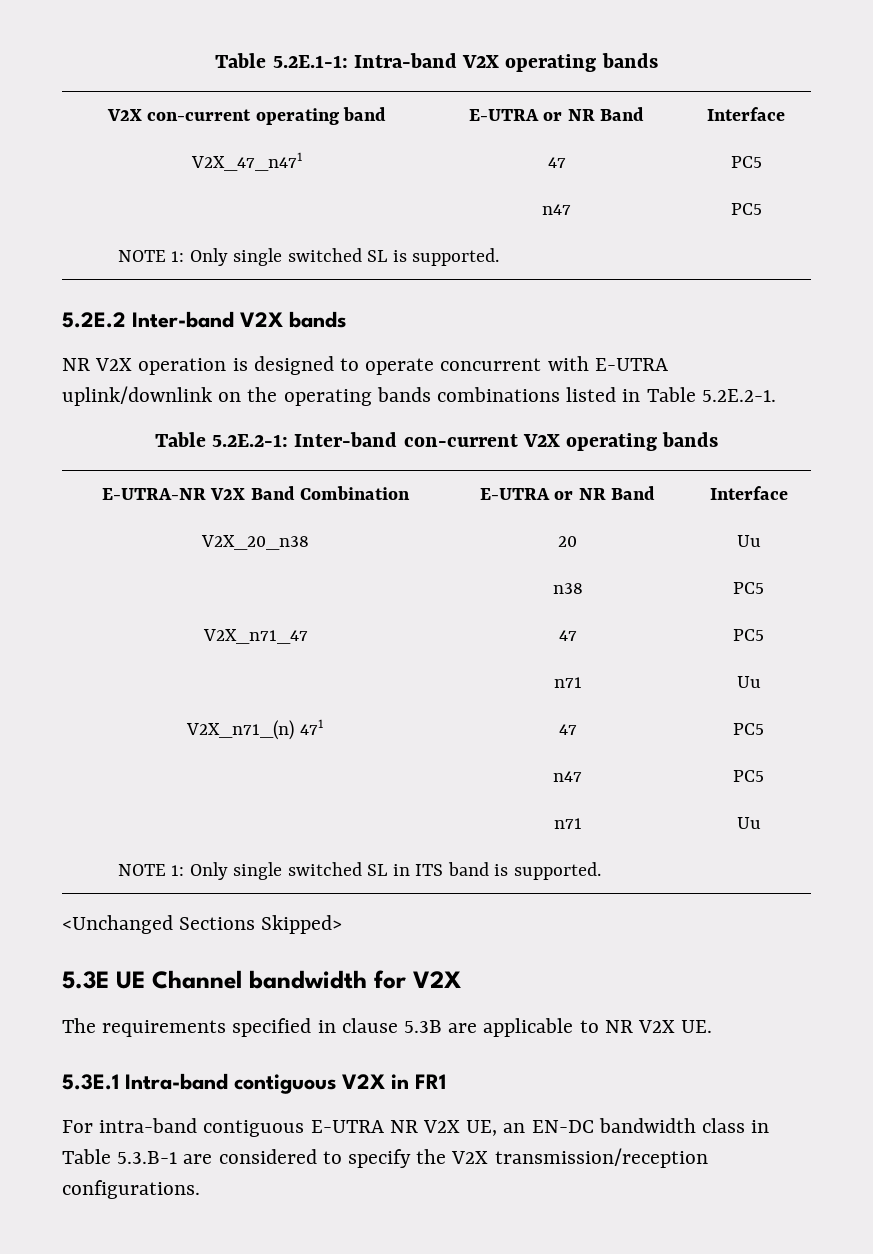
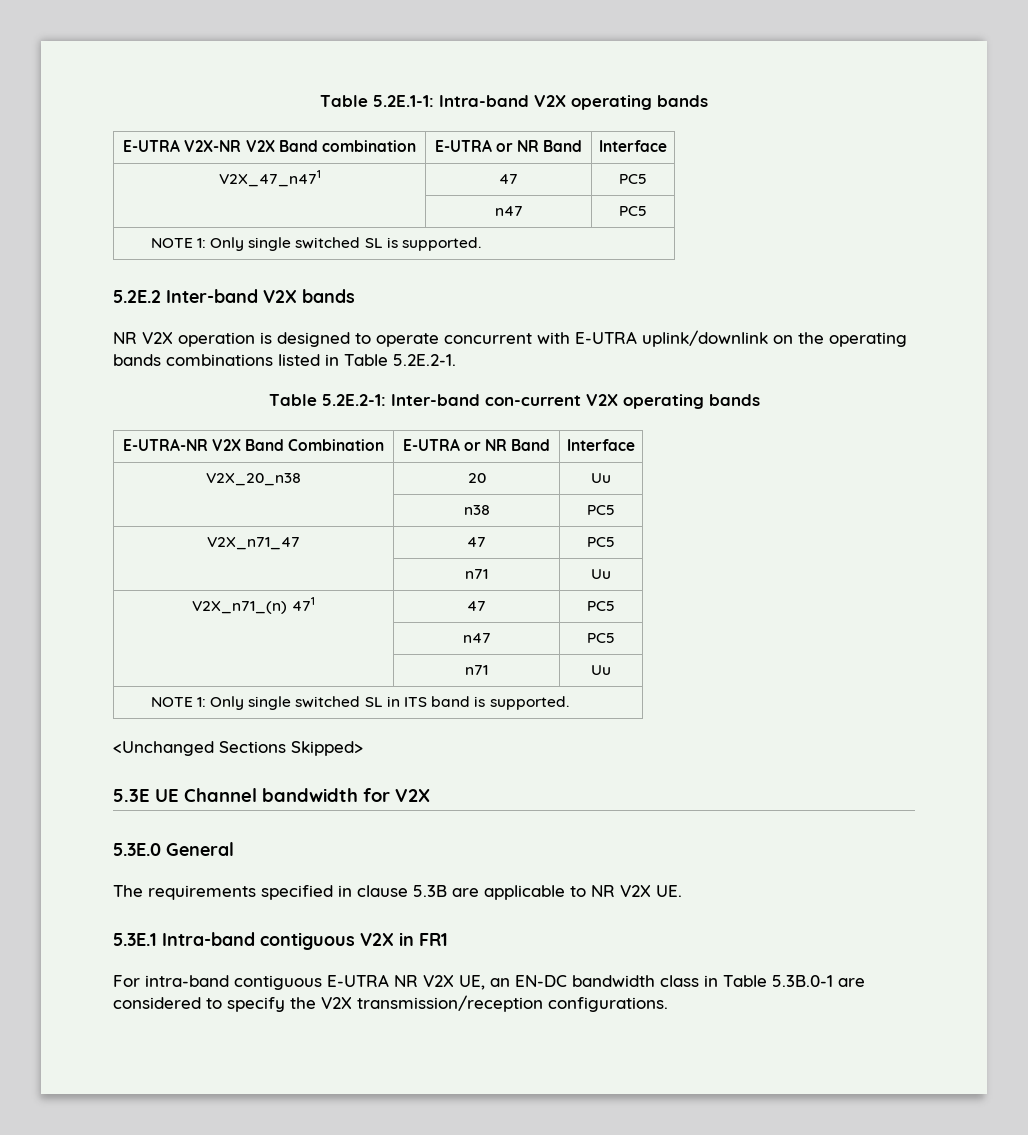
- V2X con-current operating band | E-UTRA or NR Band | Interface
+ E-UTRA V2X-NR V2X Band combination | E-UTRA or NR Band | Interface
+ 5.3E.0 General
- For intra-band contiguous E-UTRA NR V2X UE, an EN-DC bandwidth class in Table 5.3.B-1 are considered to specify the V2X transmission/reception configurations.
+ For intra-band contiguous E-UTRA NR V2X UE, an EN-DC bandwidth class in Table 5.3B.0-1 are considered to specify the V2X transmission/reception configurations.

